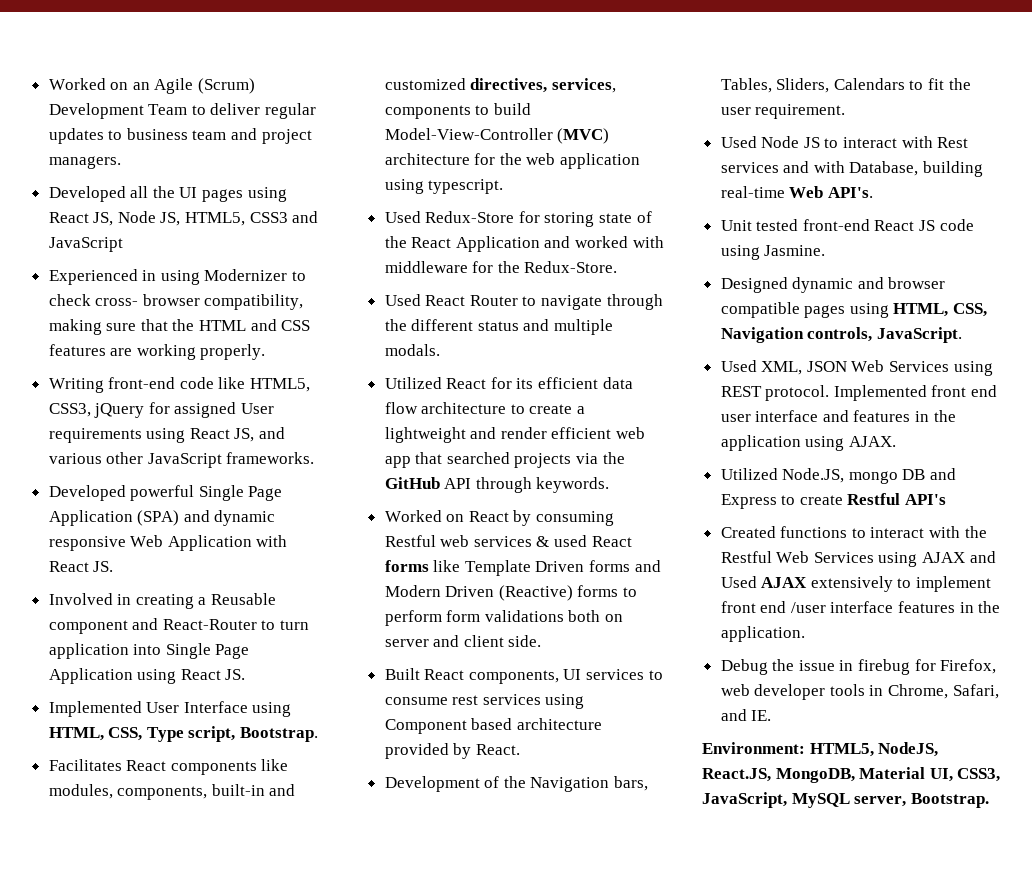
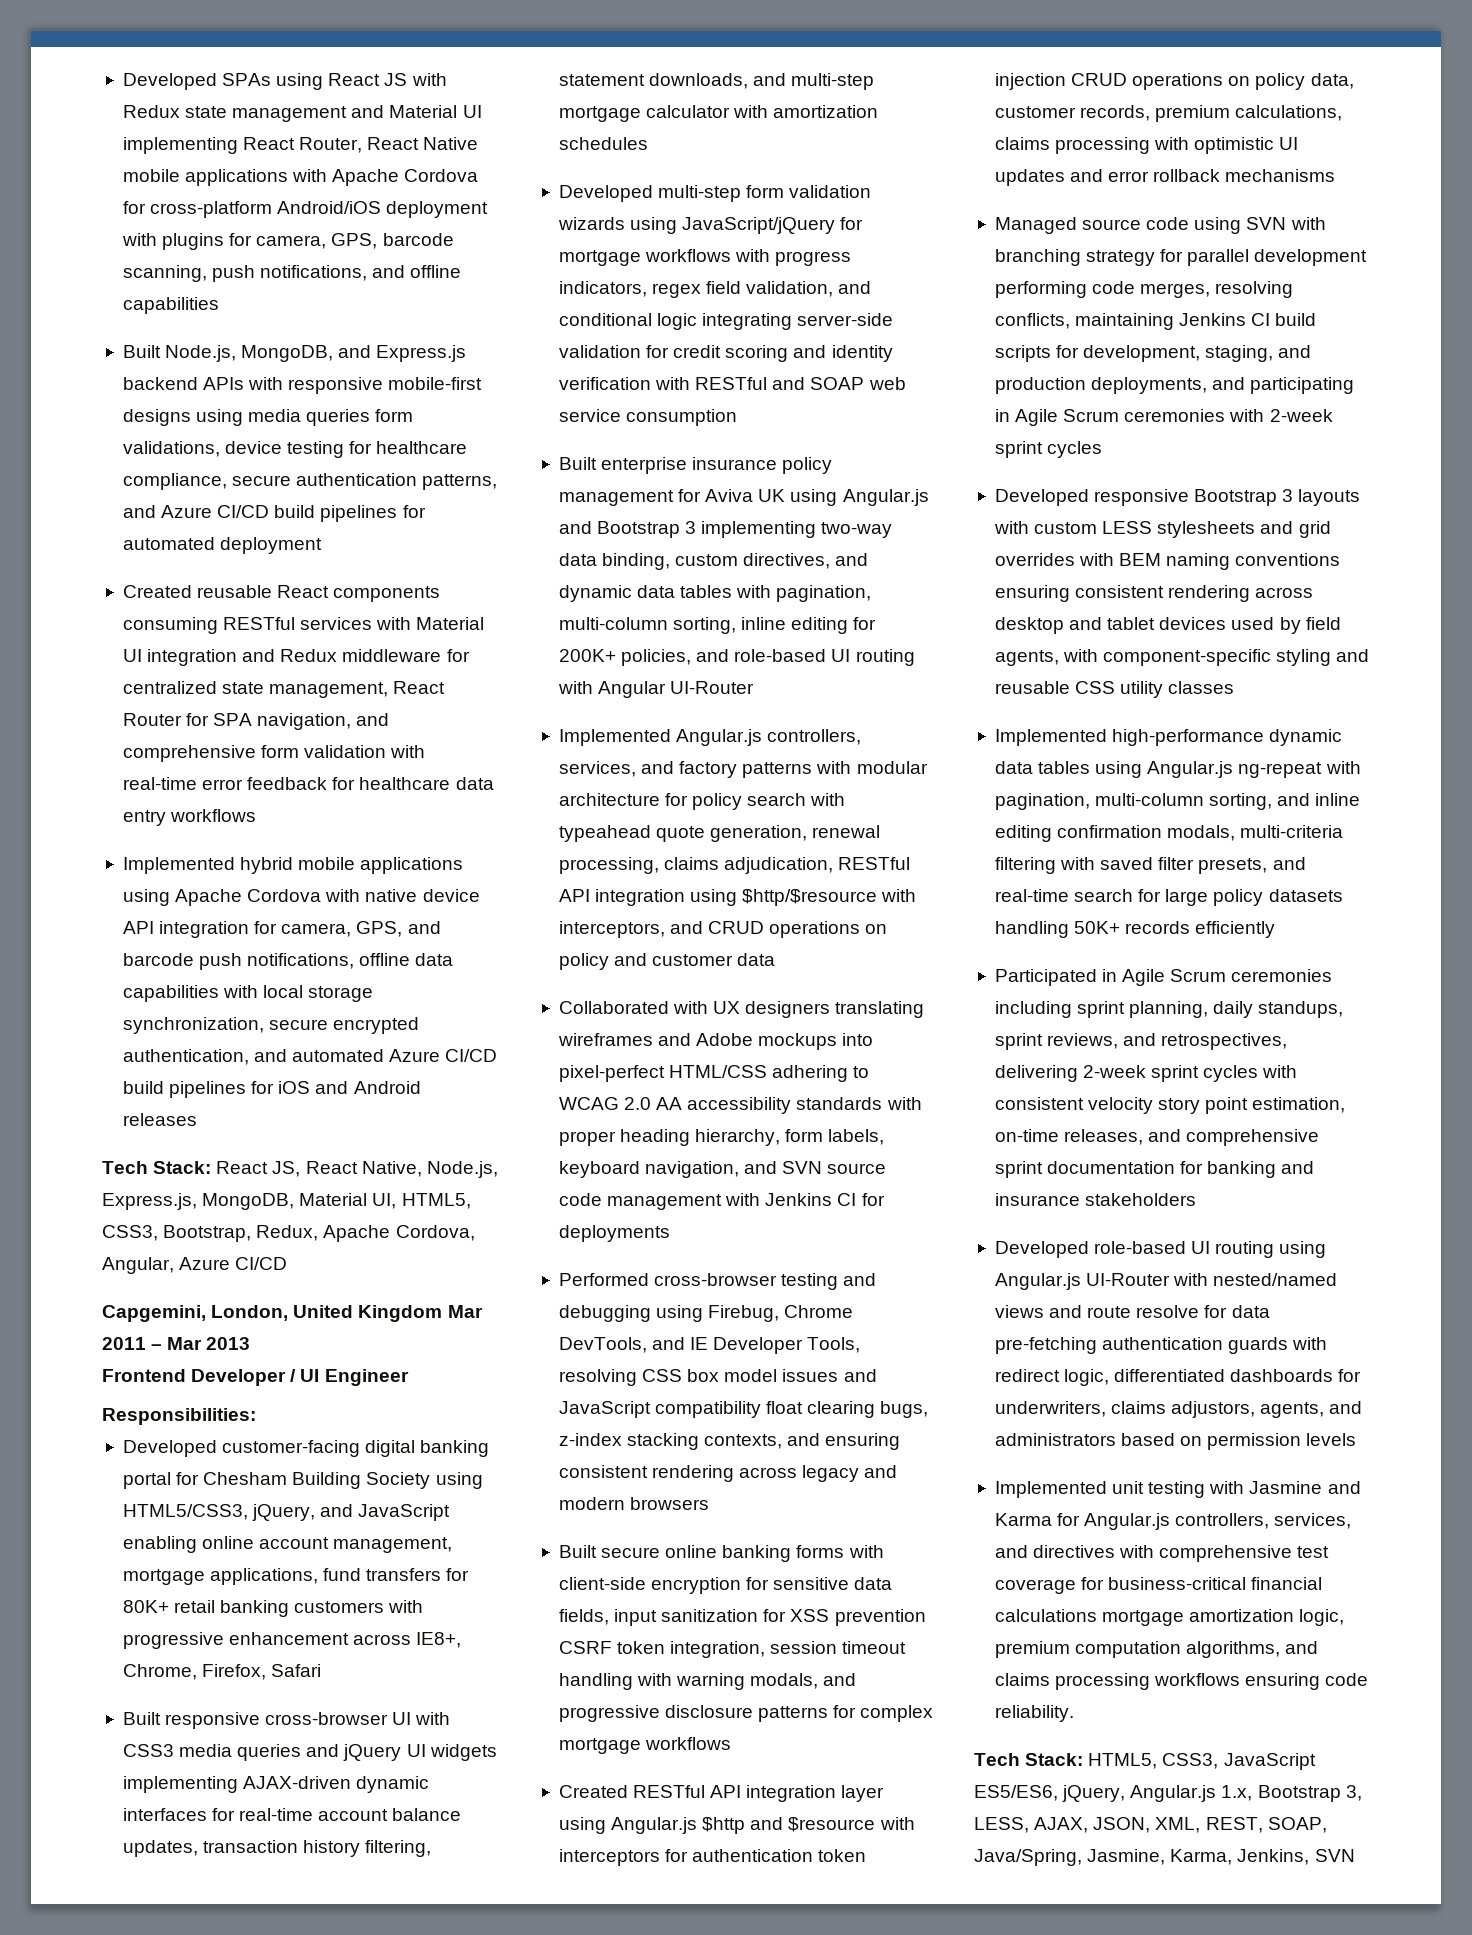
- Worked on an Agile (Scrum) Development Team to deliver regular updates to business team and project managers.
- Developed all the UI pages using React JS, Node JS, HTML5, CSS3 and JavaScript
- Experienced in using Modernizer to check cross- browser compatibility, making sure that the HTML and CSS features are working properly.
- Writing front-end code like HTML5, CSS3, jQuery for assigned User requirements using React JS, and various other JavaScript frameworks.
- Developed powerful Single Page Application (SPA) and dynamic responsive Web Application with React JS.
- Involved in creating a Reusable component and React-Router to turn application into Single Page Application using React JS.
- Implemented User Interface using HTML, CSS, Type script, Bootstrap.
- Facilitates React components like modules, components, built-in and customized directives, services, components to build Model-View-Controller (MVC) architecture for the web application using typescript.
- Used Redux-Store for storing state of the React Application and worked with middleware for the Redux-Store.
- Used React Router to navigate through the different status and multiple modals.
- Utilized React for its efficient data flow architecture to create a lightweight and render efficient web app that searched projects via the GitHub API through keywords.
- Worked on React by consuming Restful web services & used React forms like Template Driven forms and Modern Driven (Reactive) forms to perform form validations both on server and client side.
- Built React components, UI services to consume rest services using Component based architecture provided by React.
- Development of the Navigation bars, Tables, Sliders, Calendars to fit the user requirement.
- Used Node JS to interact with Rest services and with Database, building real-time Web API's.
- Unit tested front-end React JS code using Jasmine.
- Designed dynamic and browser compatible pages using HTML, CSS, Navigation controls, JavaScript.
- Used XML, JSON Web Services using REST protocol. Implemented front end user interface and features in the application using AJAX.
- Utilized Node.JS, mongo DB and Express to create Restful API's
- Created functions to interact with the Restful Web Services using AJAX and Used AJAX extensively to implement front end /user interface features in the application.
- Debug the issue in firebug for Firefox, web developer tools in Chrome, Safari, and IE.
- Environment: HTML5, NodeJS, React.JS, MongoDB, Material UI, CSS3, JavaScript, MySQL server, Bootstrap.
+ Developed SPAs using React JS with Redux state management and Material UI implementing React Router, React Native mobile applications with Apache Cordova for cross-platform Android/iOS deployment with plugins for camera, GPS, barcode scanning, push notifications, and offline capabilities
+ Built Node.js, MongoDB, and Express.js backend APIs with responsive mobile-first designs using media queries form validations, device testing for healthcare compliance, secure authentication patterns, and Azure CI/CD build pipelines for automated deployment
+ Created reusable React components consuming RESTful services with Material UI integration and Redux middleware for centralized state management, React Router for SPA navigation, and comprehensive form validation with real-time error feedback for healthcare data entry workflows
+ Implemented hybrid mobile applications using Apache Cordova with native device API integration for camera, GPS, and barcode push notifications, offline data capabilities with local storage synchronization, secure encrypted authentication, and automated Azure CI/CD build pipelines for iOS and Android releases
+ Tech Stack: React JS, React Native, Node.js, Express.js, MongoDB, Material UI, HTML5, CSS3, Bootstrap, Redux, Apache Cordova, Angular, Azure CI/CD
+ Capgemini, London, United Kingdom Mar 2011 – Mar 2013
+ Frontend Developer / UI Engineer
+ Responsibilities:
+ Developed customer-facing digital banking portal for Chesham Building Society using HTML5/CSS3, jQuery, and JavaScript enabling online account management, mortgage applications, fund transfers for 80K+ retail banking customers with progressive enhancement across IE8+, Chrome, Firefox, Safari
+ Built responsive cross-browser UI with CSS3 media queries and jQuery UI widgets implementing AJAX-driven dynamic interfaces for real-time account balance updates, transaction history filtering, statement downloads, and multi-step mortgage calculator with amortization schedules
+ Developed multi-step form validation wizards using JavaScript/jQuery for mortgage workflows with progress indicators, regex field validation, and conditional logic integrating server-side validation for credit scoring and identity verification with RESTful and SOAP web service consumption
+ Built enterprise insurance policy management for Aviva UK using Angular.js and Bootstrap 3 implementing two-way data binding, custom directives, and dynamic data tables with pagination, multi-column sorting, inline editing for 200K+ policies, and role-based UI routing with Angular UI-Router
+ Implemented Angular.js controllers, services, and factory patterns with modular architecture for policy search with typeahead quote generation, renewal processing, claims adjudication, RESTful API integration using $http/$resource with interceptors, and CRUD operations on policy and customer data
+ Collaborated with UX designers translating wireframes and Adobe mockups into pixel-perfect HTML/CSS adhering to WCAG 2.0 AA accessibility standards with proper heading hierarchy, form labels, keyboard navigation, and SVN source code management with Jenkins CI for deployments
+ Performed cross-browser testing and debugging using Firebug, Chrome DevTools, and IE Developer Tools, resolving CSS box model issues and JavaScript compatibility float clearing bugs, z-index stacking contexts, and ensuring consistent rendering across legacy and modern browsers
+ Built secure online banking forms with client-side encryption for sensitive data fields, input sanitization for XSS prevention CSRF token integration, session timeout handling with warning modals, and progressive disclosure patterns for complex mortgage workflows
+ Created RESTful API integration layer using Angular.js $http and $resource with interceptors for authentication token injection CRUD operations on policy data, customer records, premium calculations, claims processing with optimistic UI updates and error rollback mechanisms
+ Managed source code using SVN with branching strategy for parallel development performing code merges, resolving conflicts, maintaining Jenkins CI build scripts for development, staging, and production deployments, and participating in Agile Scrum ceremonies with 2-week sprint cycles
+ Developed responsive Bootstrap 3 layouts with custom LESS stylesheets and grid overrides with BEM naming conventions ensuring consistent rendering across desktop and tablet devices used by field agents, with component-specific styling and reusable CSS utility classes
+ Implemented high-performance dynamic data tables using Angular.js ng-repeat with pagination, multi-column sorting, and inline editing confirmation modals, multi-criteria filtering with saved filter presets, and real-time search for large policy datasets handling 50K+ records efficiently
+ Participated in Agile Scrum ceremonies including sprint planning, daily standups, sprint reviews, and retrospectives, delivering 2-week sprint cycles with consistent velocity story point estimation, on-time releases, and comprehensive sprint documentation for banking and insurance stakeholders
+ Developed role-based UI routing using Angular.js UI-Router with nested/named views and route resolve for data pre-fetching authentication guards with redirect logic, differentiated dashboards for underwriters, claims adjustors, agents, and administrators based on permission levels
+ Implemented unit testing with Jasmine and Karma for Angular.js controllers, services, and directives with comprehensive test coverage for business-critical financial calculations mortgage amortization logic, premium computation algorithms, and claims processing workflows ensuring code reliability.
+ Tech Stack: HTML5, CSS3, JavaScript ES5/ES6, jQuery, Angular.js 1.x, Bootstrap 3, LESS, AJAX, JSON, XML, REST, SOAP, Java/Spring, Jasmine, Karma, Jenkins, SVN

